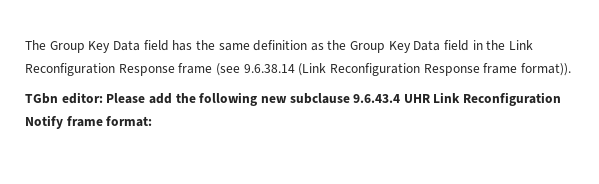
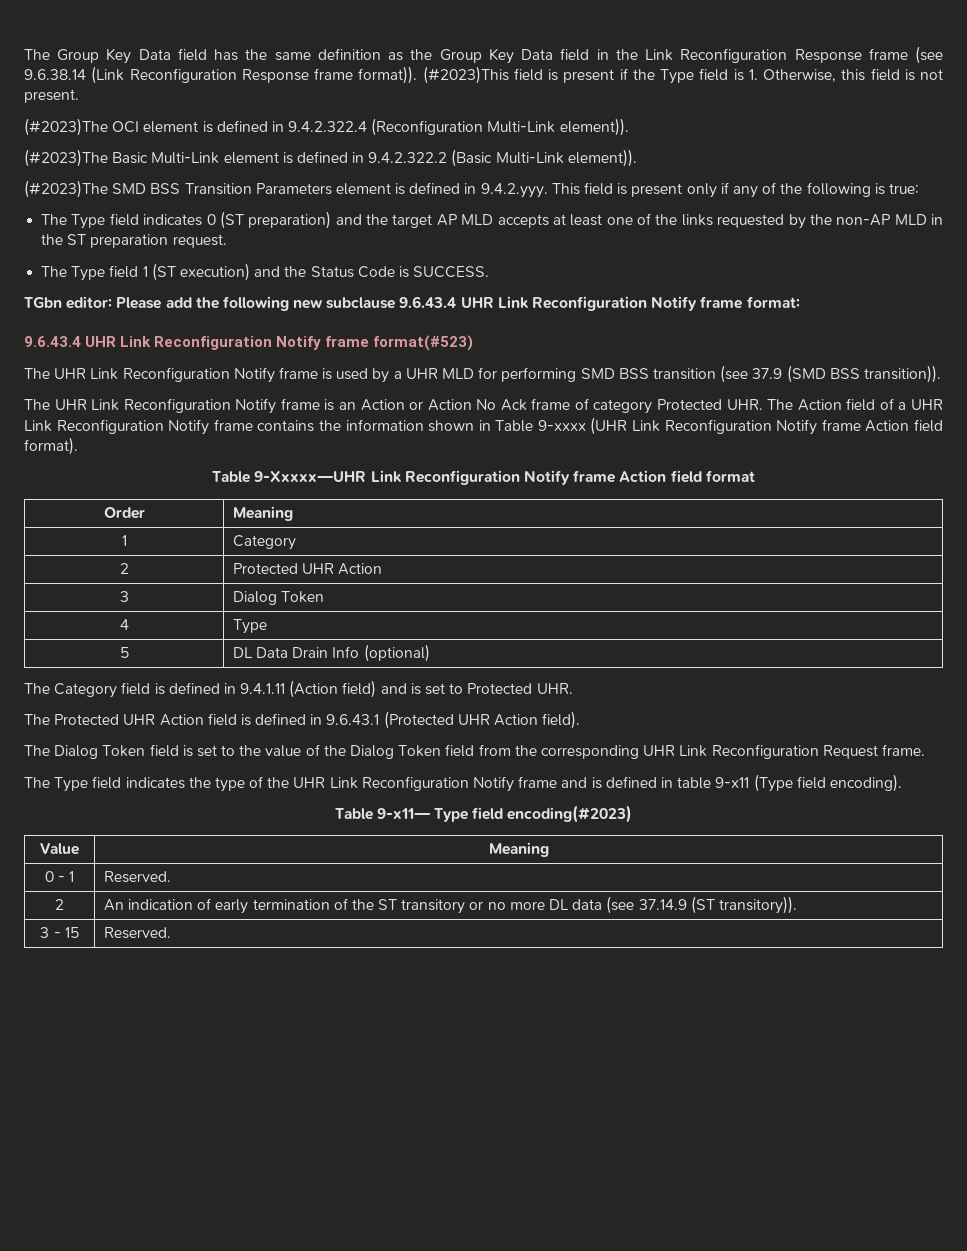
+ (#2023)This field is present if the Type field is 1. Otherwise, this field is not present.
+ (#2023)The OCI element is defined in 9.4.2.322.4 (Reconfiguration Multi-Link element)).
+ (#2023)The Basic Multi-Link element is defined in 9.4.2.322.2 (Basic Multi-Link element)).
+ (#2023)The SMD BSS Transition Parameters element is defined in 9.4.2.yyy. This field is present only if any of the following is true:
+ The Type field indicates 0 (ST preparation) and the target AP MLD accepts at least one of the links requested by the non-AP MLD in the ST preparation request.
+ The Type field 1 (ST execution) and the Status Code is SUCCESS.
+ 9.6.43.4 UHR Link Reconfiguration Notify frame format(#523)
+ The UHR Link Reconfiguration Notify frame is used by a UHR MLD for performing SMD BSS transition (see 37.9 (SMD BSS transition)).
+ The UHR Link Reconfiguration Notify frame is an Action or Action No Ack frame of category Protected UHR. The Action field of a UHR Link Reconfiguration Notify frame contains the information shown in Table 9-xxxx (UHR Link Reconfiguration Notify frame Action field format).
+ Table 9-Xxxxx—UHR Link Reconfiguration Notify frame Action field format
+ Order | Meaning
+ 1 | Category
+ 2 | Protected UHR Action
+ 3 | Dialog Token
+ 4 | Type
+ 5 | DL Data Drain Info (optional)
+ The Category field is defined in 9.4.1.11 (Action field) and is set to Protected UHR.
+ The Protected UHR Action field is defined in 9.6.43.1 (Protected UHR Action field).
+ The Dialog Token field is set to the value of the Dialog Token field from the corresponding UHR Link Reconfiguration Request frame.
+ The Type field indicates the type of the UHR Link Reconfiguration Notify frame and is defined in table 9-x11 (Type field encoding).
+ Table 9-x11— Type field encoding(#2023)
+ Value | Meaning
+ 0 - 1 | Reserved.
+ 2 | An indication of early termination of the ST transitory or no more DL data (see 37.14.9 (ST transitory)).
+ 3 - 15 | Reserved.

